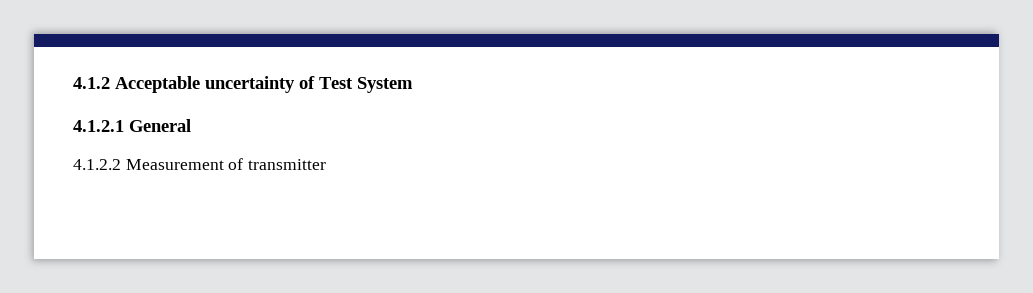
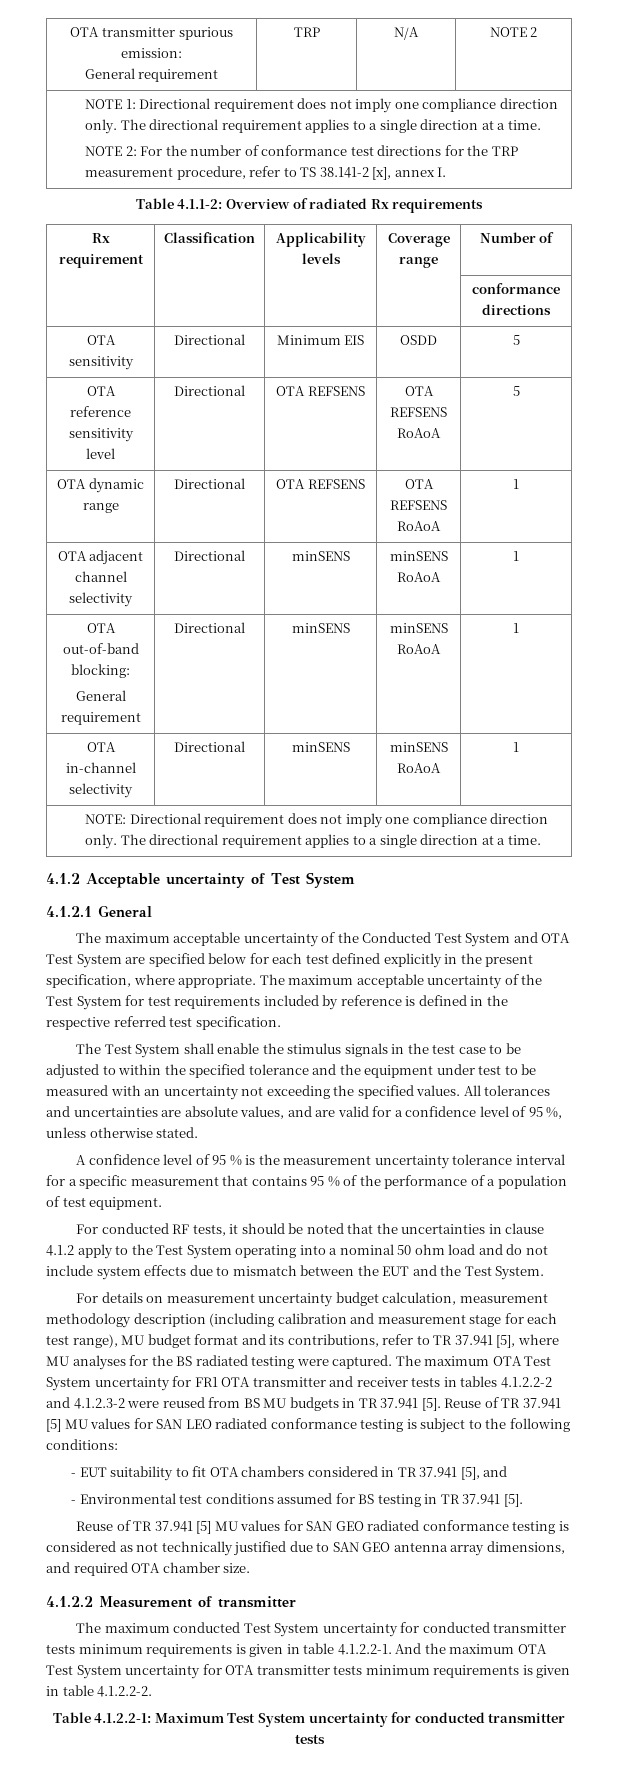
+ OTA transmitter spurious emission:
+ General requirement | TRP | N/A | NOTE 2
+ NOTE 1: Directional requirement does not imply one compliance direction only. The directional requirement applies to a single direction at a time.
+ NOTE 2: For the number of conformance test directions for the TRP measurement procedure, refer to TS 38.141-2 [x], annex I.
+ Table 4.1.1-2: Overview of radiated Rx requirements
+ Rx requirement | Classification | Applicability levels | Coverage range | Number of
+ | | | | conformance directions
+ OTA sensitivity | Directional | Minimum EIS | OSDD | 5
+ OTA reference sensitivity level | Directional | OTA REFSENS | OTA REFSENS RoAoA | 5
+ OTA dynamic range | Directional | OTA REFSENS | OTA REFSENS RoAoA | 1
+ OTA adjacent channel selectivity | Directional | minSENS | minSENS RoAoA | 1
+ OTA out-of-band blocking:
+ General requirement | Directional | minSENS | minSENS RoAoA | 1
+ OTA in-channel selectivity | Directional | minSENS | minSENS RoAoA | 1
+ NOTE: Directional requirement does not imply one compliance direction only. The directional requirement applies to a single direction at a time.
+ The maximum acceptable uncertainty of the Conducted Test System and OTA Test System are specified below for each test defined explicitly in the present specification, where appropriate. The maximum acceptable uncertainty of the Test System for test requirements included by reference is defined in the respective referred test specification.
+ The Test System shall enable the stimulus signals in the test case to be adjusted to within the specified tolerance and the equipment under test to be measured with an uncertainty not exceeding the specified values. All tolerances and uncertainties are absolute values, and are valid for a confidence level of 95 %, unless otherwise stated.
+ A confidence level of 95 % is the measurement uncertainty tolerance interval for a specific measurement that contains 95 % of the performance of a population of test equipment.
+ For conducted RF tests, it should be noted that the uncertainties in clause 4.1.2 apply to the Test System operating into a nominal 50 ohm load and do not include system effects due to mismatch between the EUT and the Test System.
+ For details on measurement uncertainty budget calculation, measurement methodology description (including calibration and measurement stage for each test range), MU budget format and its contributions, refer to TR 37.941 [5], where MU analyses for the BS radiated testing were captured. The maximum OTA Test System uncertainty for FR1 OTA transmitter and receiver tests in tables 4.1.2.2-2 and 4.1.2.3-2 were reused from BS MU budgets in TR 37.941 [5]. Reuse of TR 37.941 [5] MU values for SAN LEO radiated conformance testing is subject to the following conditions:
+ - EUT suitability to fit OTA chambers considered in TR 37.941 [5], and
+ - Environmental test conditions assumed for BS testing in TR 37.941 [5].
+ Reuse of TR 37.941 [5] MU values for SAN GEO radiated conformance testing is considered as not technically justified due to SAN GEO antenna array dimensions, and required OTA chamber size.
  4.1.2.2 Measurement of transmitter
+ The maximum conducted Test System uncertainty for conducted transmitter tests minimum requirements is given in table 4.1.2.2-1. And the maximum OTA Test System uncertainty for OTA transmitter tests minimum requirements is given in table 4.1.2.2-2.
+ Table 4.1.2.2-1: Maximum Test System uncertainty for conducted transmitter tests

